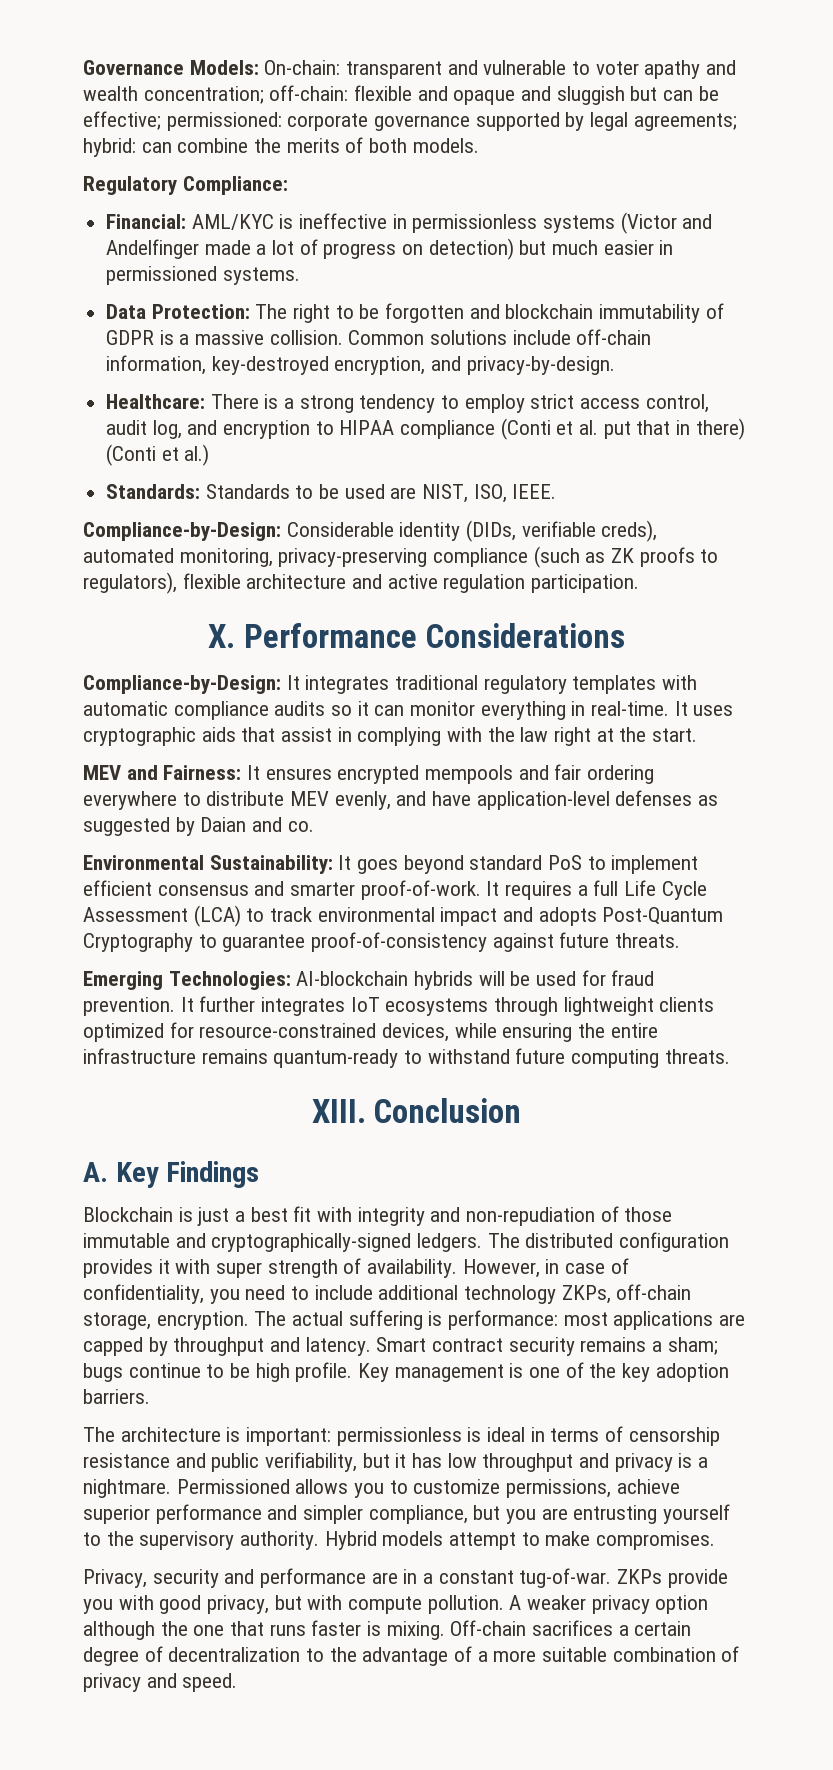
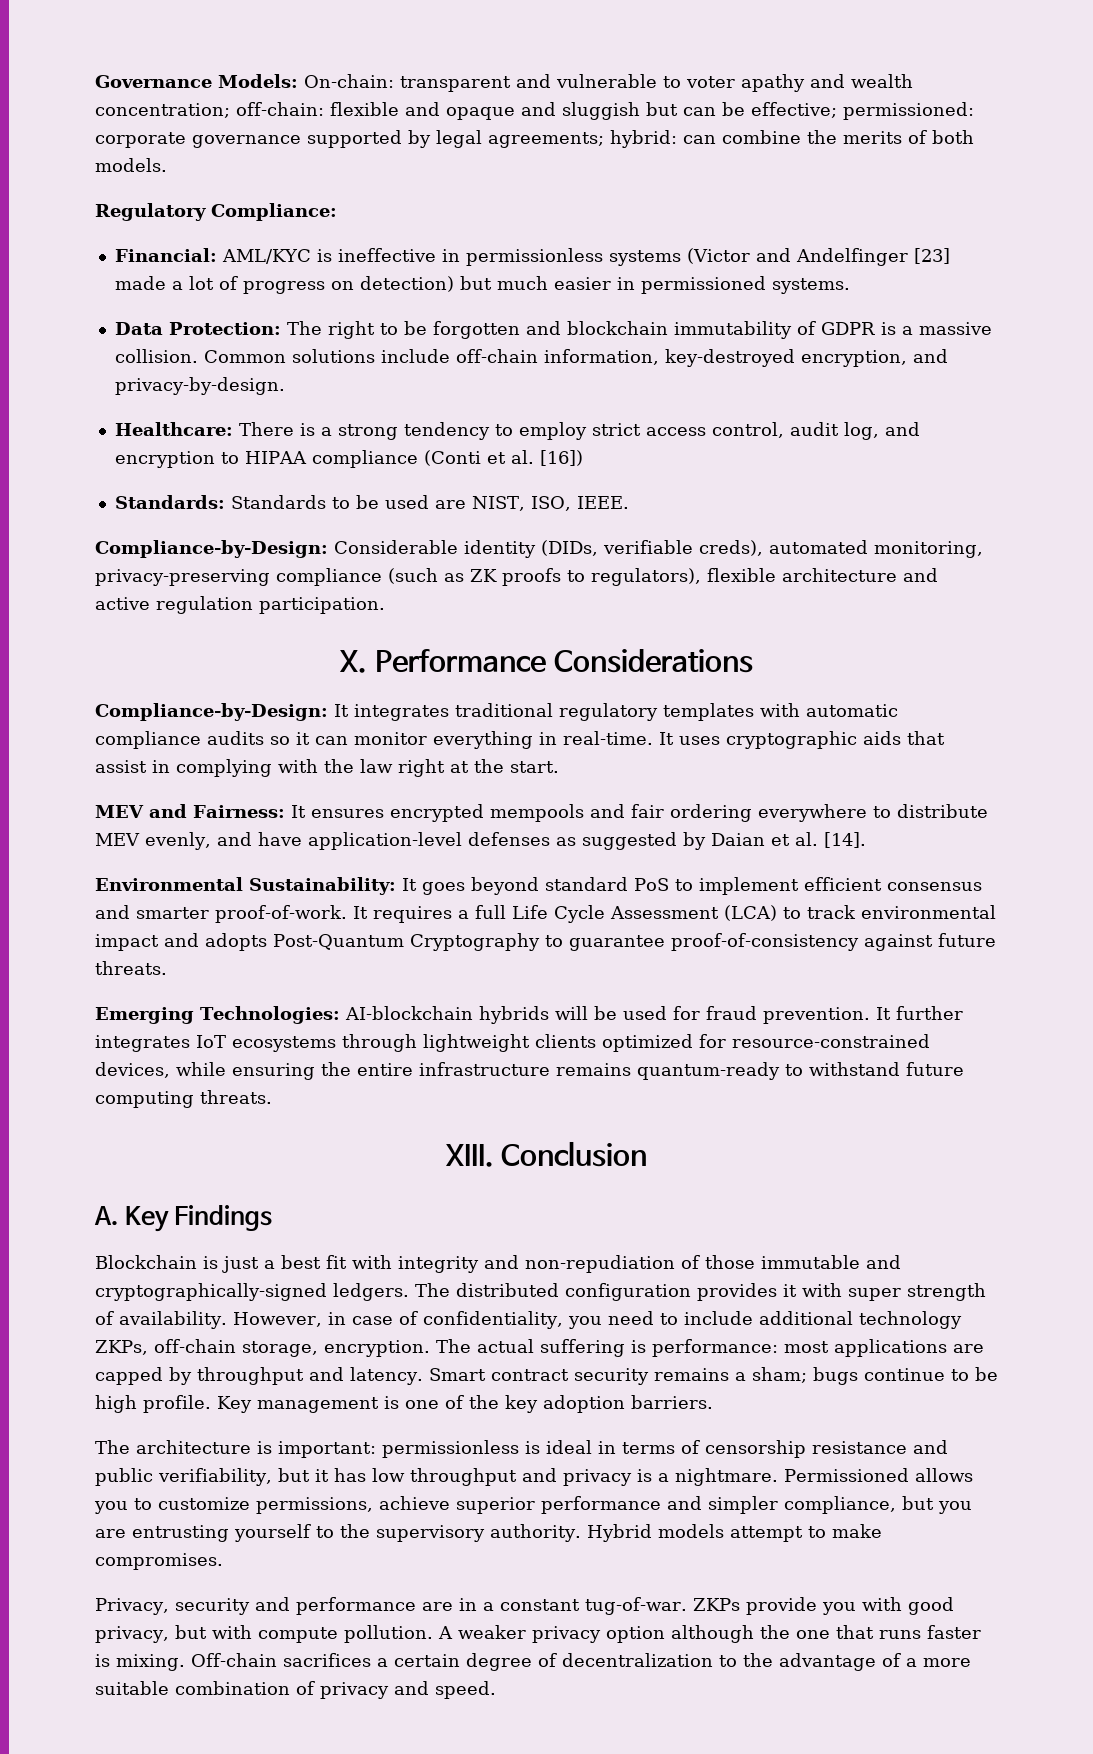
- Financial: AML/KYC is ineffective in permissionless systems (Victor and Andelfinger made a lot of progress on detection) but much easier in permissioned systems.
+ Financial: AML/KYC is ineffective in permissionless systems (Victor and Andelfinger [23] made a lot of progress on detection) but much easier in permissioned systems.
- Healthcare: There is a strong tendency to employ strict access control, audit log, and encryption to HIPAA compliance (Conti et al. put that in there) (Conti et al.)
+ Healthcare: There is a strong tendency to employ strict access control, audit log, and encryption to HIPAA compliance (Conti et al. [16])
- MEV and Fairness: It ensures encrypted mempools and fair ordering everywhere to distribute MEV evenly, and have application-level defenses as suggested by Daian and co.
+ MEV and Fairness: It ensures encrypted mempools and fair ordering everywhere to distribute MEV evenly, and have application-level defenses as suggested by Daian et al. [14].

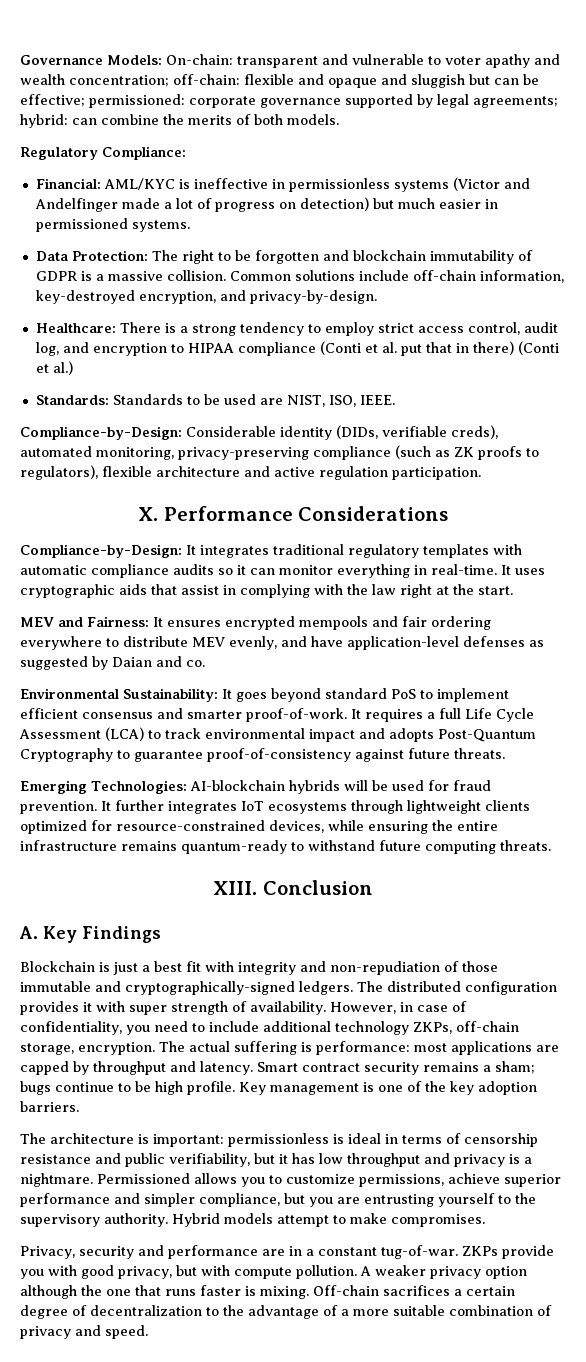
- Financial: AML/KYC is ineffective in permissionless systems (Victor and Andelfinger [23] made a lot of progress on detection) but much easier in permissioned systems.
+ Financial: AML/KYC is ineffective in permissionless systems (Victor and Andelfinger made a lot of progress on detection) but much easier in permissioned systems.
- Healthcare: There is a strong tendency to employ strict access control, audit log, and encryption to HIPAA compliance (Conti et al. [16])
+ Healthcare: There is a strong tendency to employ strict access control, audit log, and encryption to HIPAA compliance (Conti et al. put that in there) (Conti et al.)
- MEV and Fairness: It ensures encrypted mempools and fair ordering everywhere to distribute MEV evenly, and have application-level defenses as suggested by Daian et al. [14].
+ MEV and Fairness: It ensures encrypted mempools and fair ordering everywhere to distribute MEV evenly, and have application-level defenses as suggested by Daian and co.

